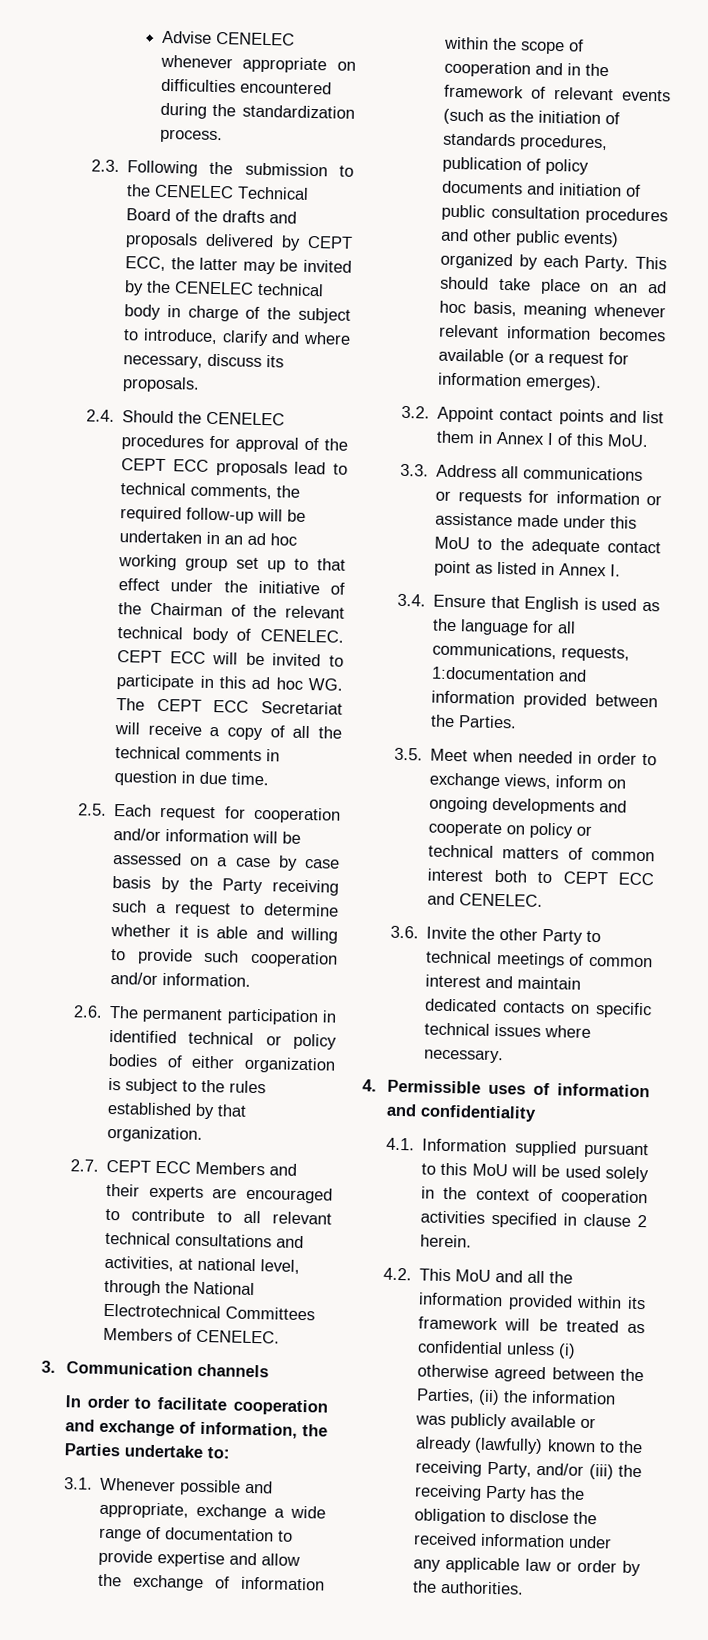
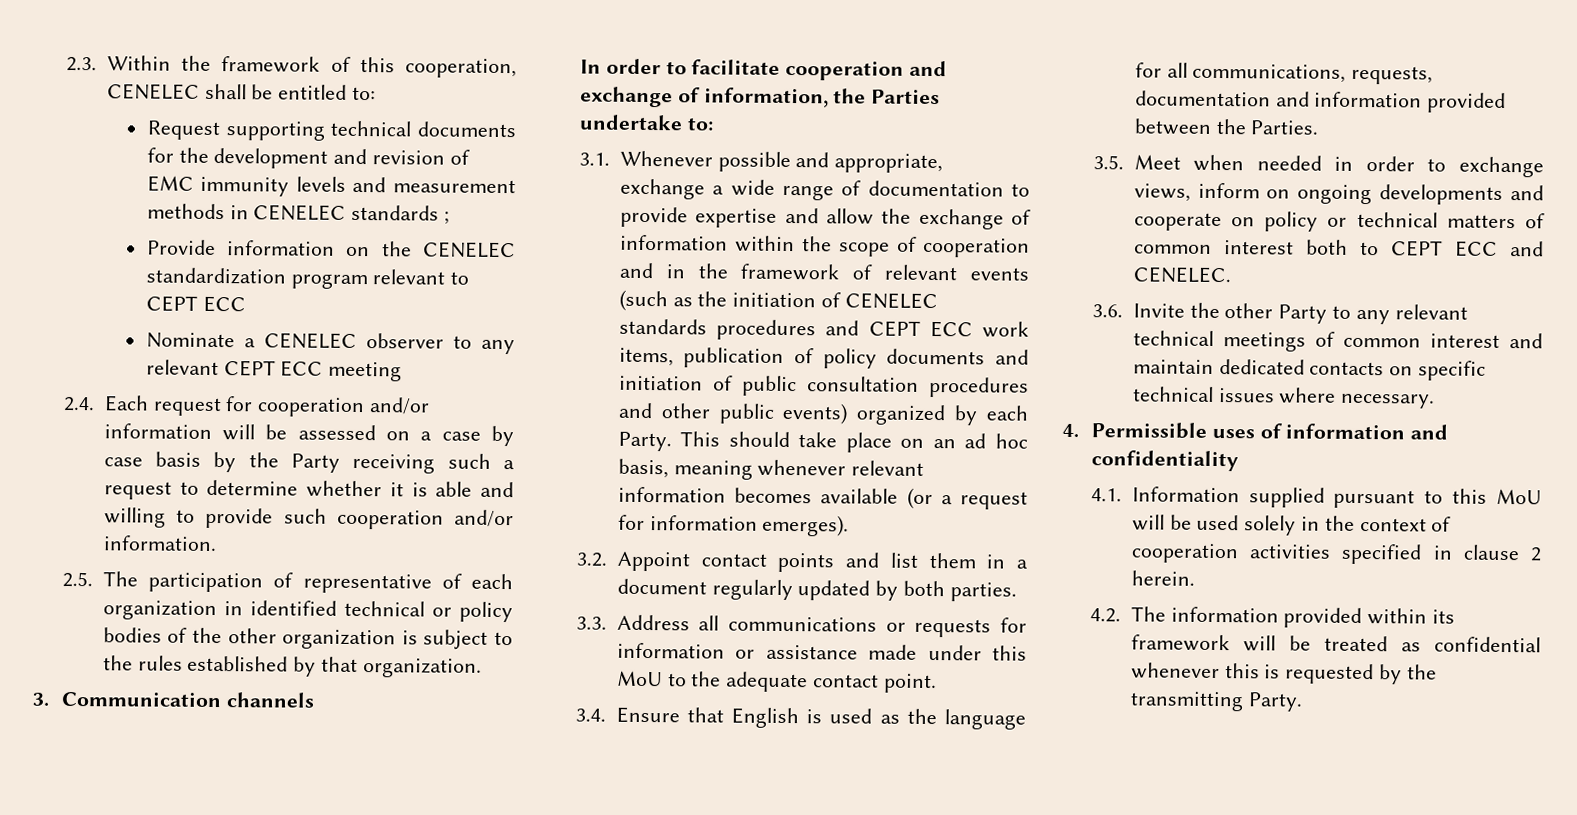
- Advise CENELEC whenever appropriate on difficulties encountered during the standardization process.
- 2.3. Following the submission to the CENELEC Technical Board of the drafts and proposals delivered by CEPT ECC, the latter may be invited by the CENELEC technical body in charge of the subject to introduce, clarify and where necessary, discuss its proposals.
- 2.4. Should the CENELEC procedures for approval of the CEPT ECC proposals lead to technical comments, the required follow-up will be undertaken in an ad hoc working group set up to that effect under the initiative of the Chairman of the relevant technical body of CENELEC. CEPT ECC will be invited to participate in this ad hoc WG. The CEPT ECC Secretariat will receive a copy of all the technical comments in question in due time.
- 2.5. Each request for cooperation and/or information will be assessed on a case by case basis by the Party receiving such a request to determine whether it is able and willing to provide such cooperation and/or information.
+ 2.3. Within the framework of this cooperation, CENELEC shall be entitled to:
+ Request supporting technical documents for the development and revision of EMC immunity levels and measurement methods in CENELEC standards ;
+ Provide information on the CENELEC standardization program relevant to CEPT ECC
+ Nominate a CENELEC observer to any relevant CEPT ECC meeting
+ 2.4. Each request for cooperation and/or information will be assessed on a case by case basis by the Party receiving such a request to determine whether it is able and willing to provide such cooperation and/or information.
- 2.6. The permanent participation in identified technical or policy bodies of either organization is subject to the rules established by that organization.
+ 2.5. The participation of representative of each organization in identified technical or policy bodies of the other organization is subject to the rules established by that organization.
- 2.7. CEPT ECC Members and their experts are encouraged to contribute to all relevant technical consultations and activities, at national level, through the National Electrotechnical Committees Members of CENELEC.
- 3.1. Whenever possible and appropriate, exchange a wide range of documentation to provide expertise and allow the exchange of information within the scope of cooperation and in the framework of relevant events (such as the initiation of standards procedures, publication of policy documents and initiation of public consultation procedures and other public events) organized by each Party.
+ 3.1. Whenever possible and appropriate, exchange a wide range of documentation to provide expertise and allow the exchange of information within the scope of cooperation and in the framework of relevant events (such as the initiation of CENELEC standards procedures and CEPT ECC work items, publication of policy documents and initiation of public consultation procedures and other public events) organized by each Party.
- 3.2. Appoint contact points and list them in Annex I of this MoU.
+ 3.2. Appoint contact points and list them in a document regularly updated by both parties.
- 3.3. Address all communications or requests for information or assistance made under this MoU to the adequate contact point as listed in Annex I.
+ 3.3. Address all communications or requests for information or assistance made under this MoU to the adequate contact point.
- 3.4. Ensure that English is used as the language for all communications, requests, 1:documentation and information provided between the Parties.
+ 3.4. Ensure that English is used as the language for all communications, requests, documentation and information provided between the Parties.
- 3.6. Invite the other Party to technical meetings of common interest and maintain dedicated contacts on specific technical issues where necessary.
+ 3.6. Invite the other Party to any relevant technical meetings of common interest and maintain dedicated contacts on specific technical issues where necessary.
- 4.2. This MoU and all the information provided within its framework will be treated as confidential unless (i) otherwise agreed between the Parties, (ii) the information was publicly available or already (lawfully) known to the receiving Party, and/or (iii) the receiving Party has the obligation to disclose the received information under any applicable law or order by the authorities.
+ 4.2. The information provided within its framework will be treated as confidential whenever this is requested by the transmitting Party.

